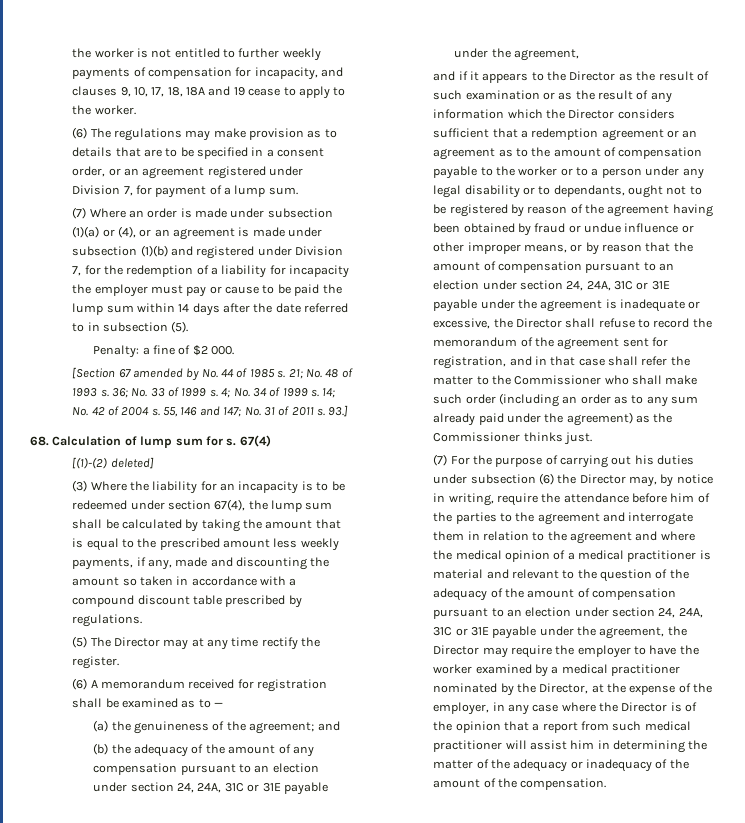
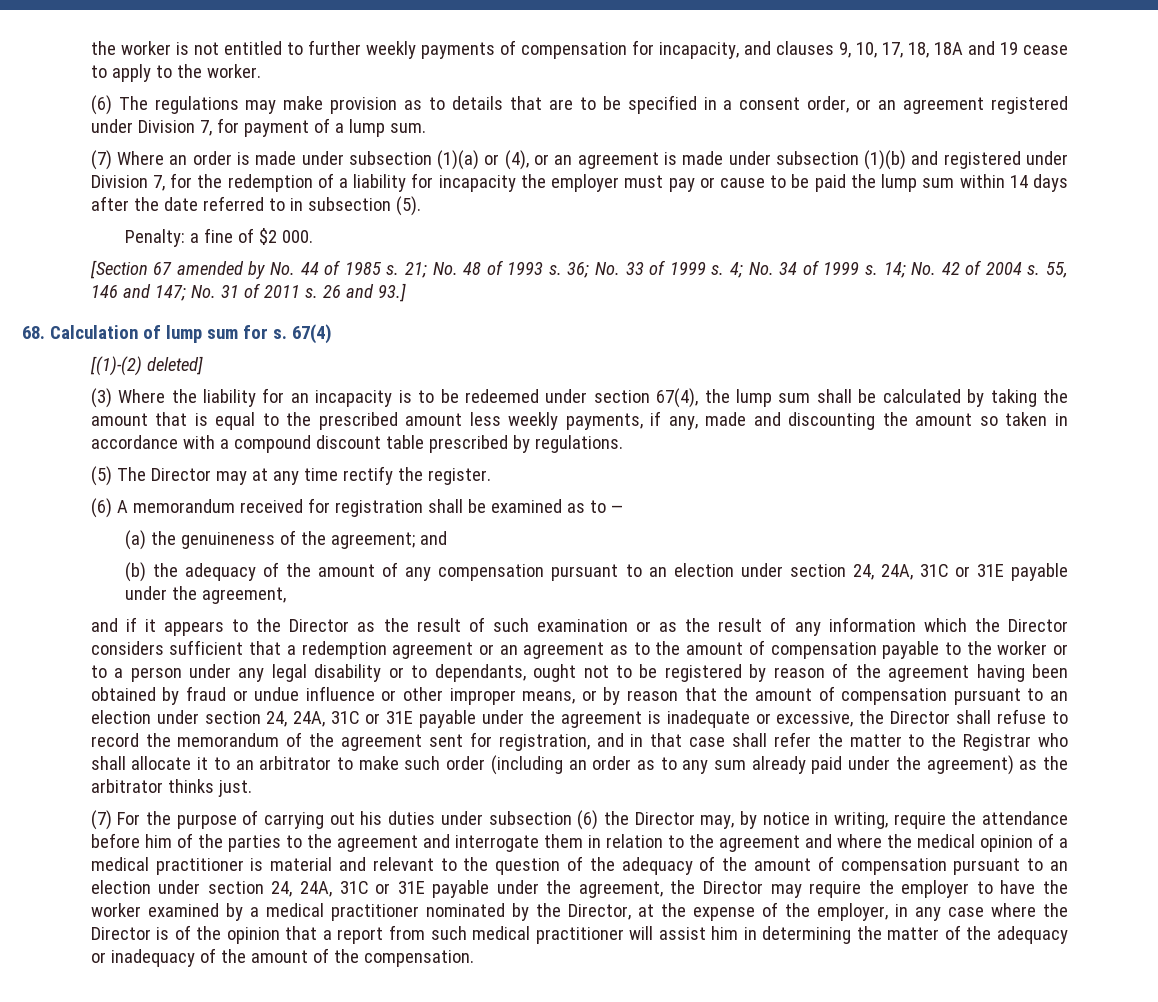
- 93.]
+ 26 and 93.]
- and if it appears to the Director as the result of such examination or as the result of any information which the Director considers sufficient that a redemption agreement or an agreement as to the amount of compensation payable to the worker or to a person under any legal disability or to dependants, ought not to be registered by reason of the agreement having been obtained by fraud or undue influence or other improper means, or by reason that the amount of compensation pursuant to an election under section 24, 24A, 31C or 31E payable under the agreement is inadequate or excessive, the Director shall refuse to record the memorandum of the agreement sent for registration, and in that case shall refer the matter to the Commissioner who shall make such order (including an order as to any sum already paid under the agreement) as the Commissioner thinks just.
+ and if it appears to the Director as the result of such examination or as the result of any information which the Director considers sufficient that a redemption agreement or an agreement as to the amount of compensation payable to the worker or to a person under any legal disability or to dependants, ought not to be registered by reason of the agreement having been obtained by fraud or undue influence or other improper means, or by reason that the amount of compensation pursuant to an election under section 24, 24A, 31C or 31E payable under the agreement is inadequate or excessive, the Director shall refuse to record the memorandum of the agreement sent for registration, and in that case shall refer the matter to the Registrar who shall allocate it to an arbitrator to make such order (including an order as to any sum already paid under the agreement) as the arbitrator thinks just.

